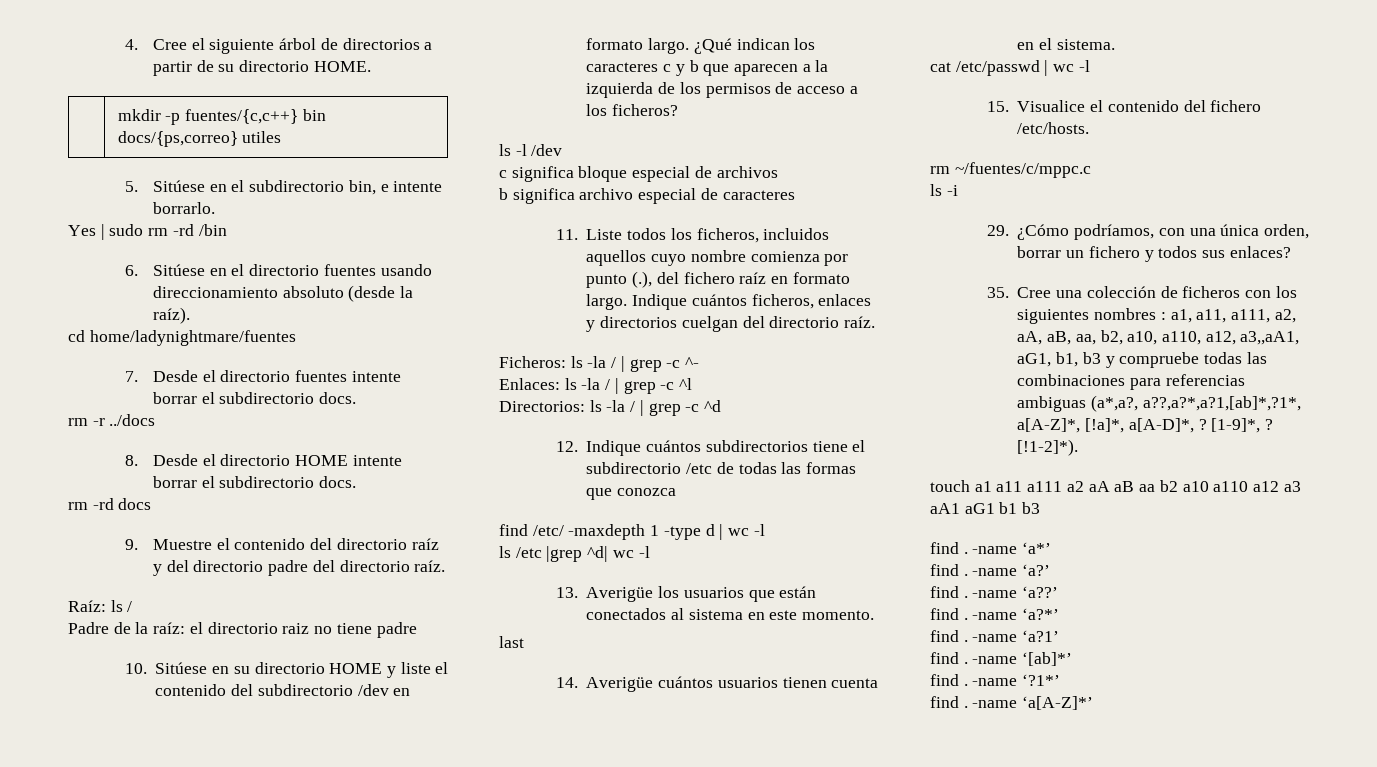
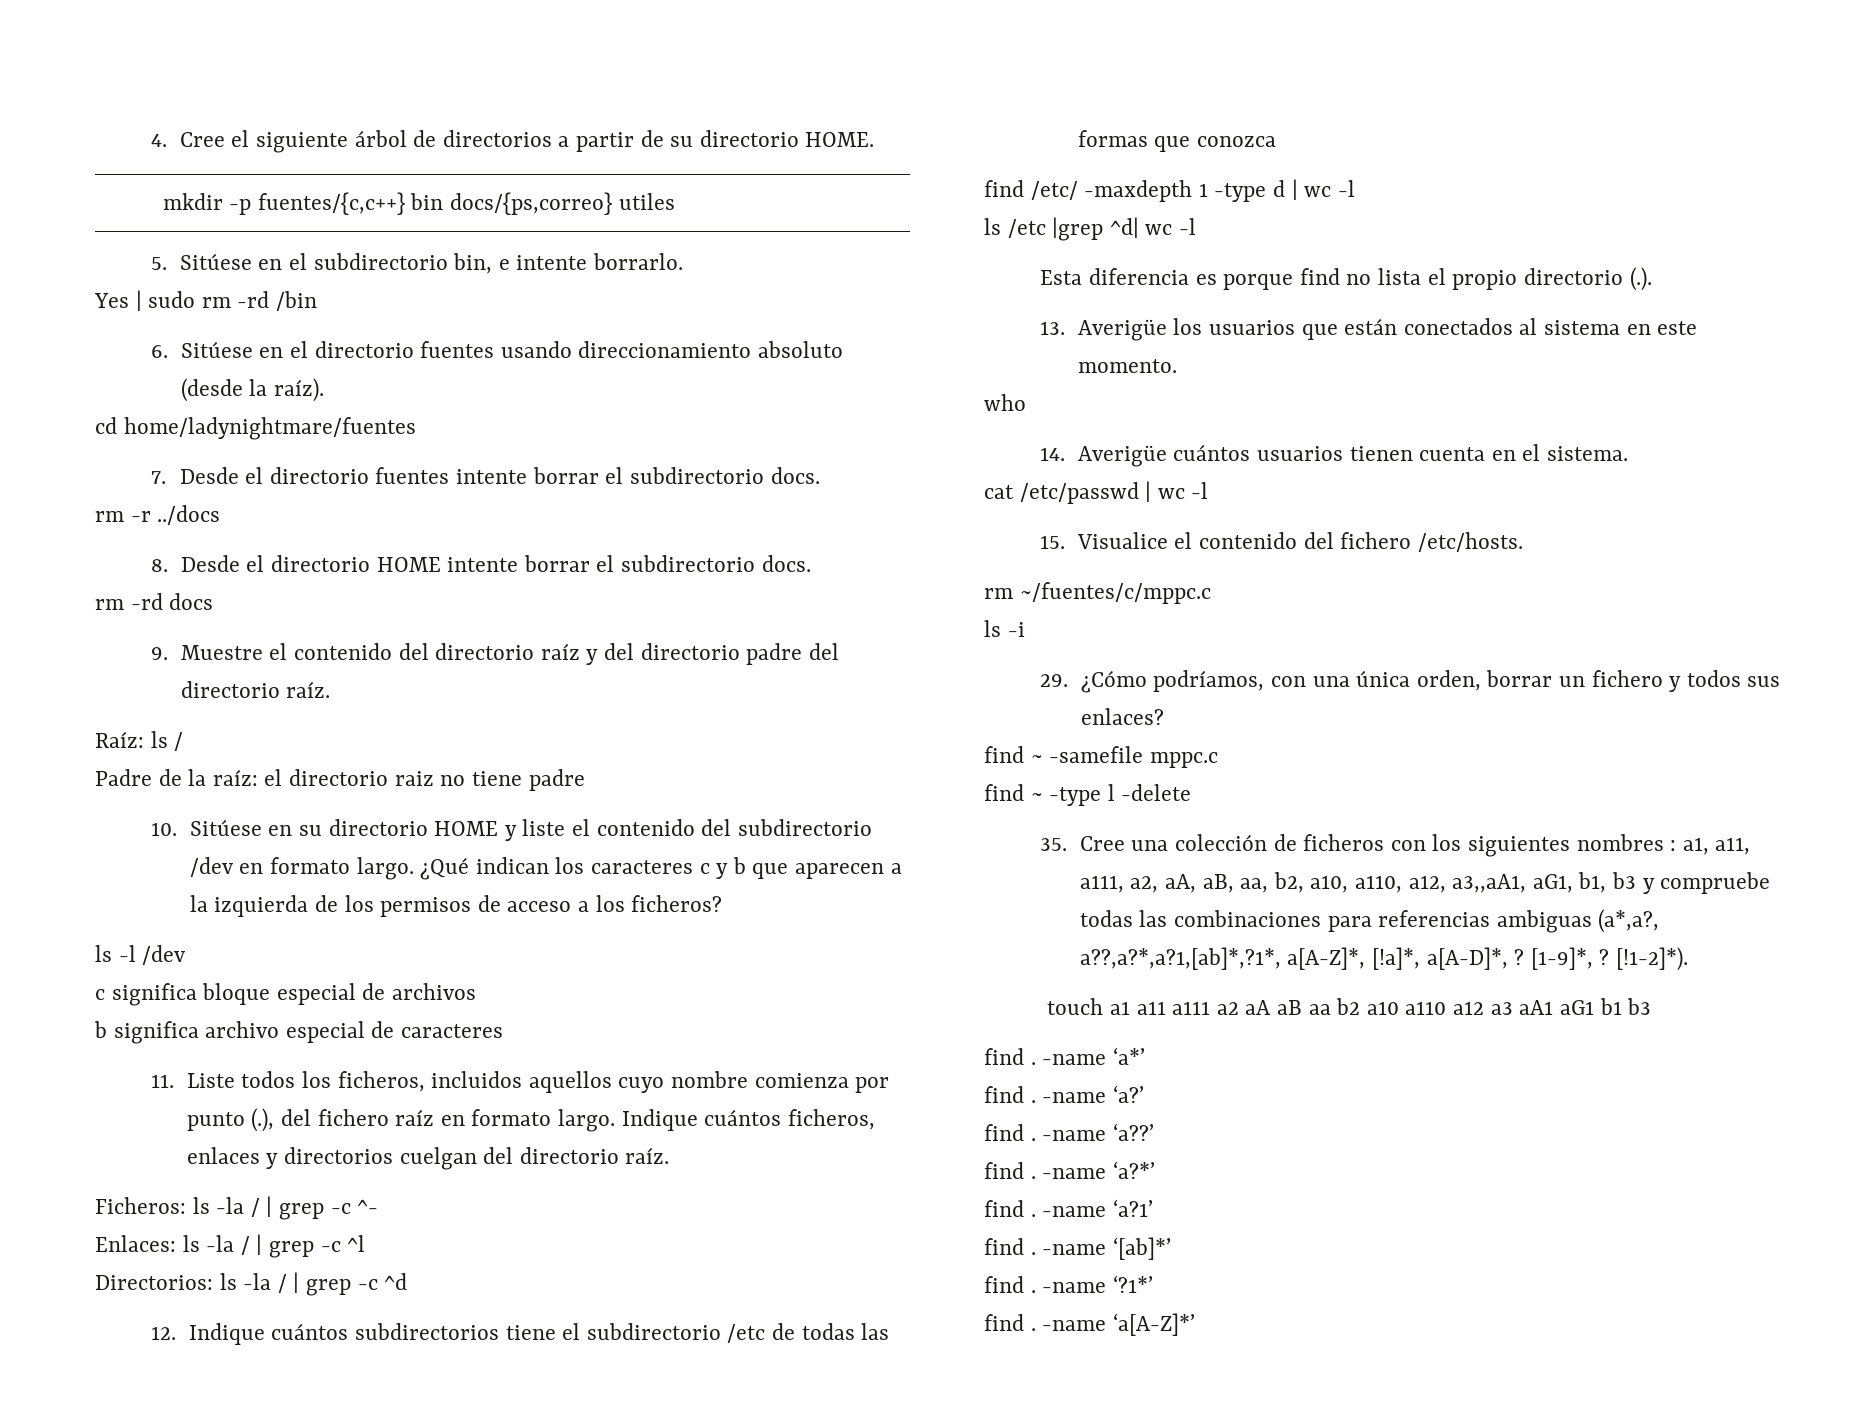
+ Esta diferencia es porque find no lista el propio directorio (.).
- last
+ who
+ find ~ -samefile mppc.c
+ find ~ -type l -delete

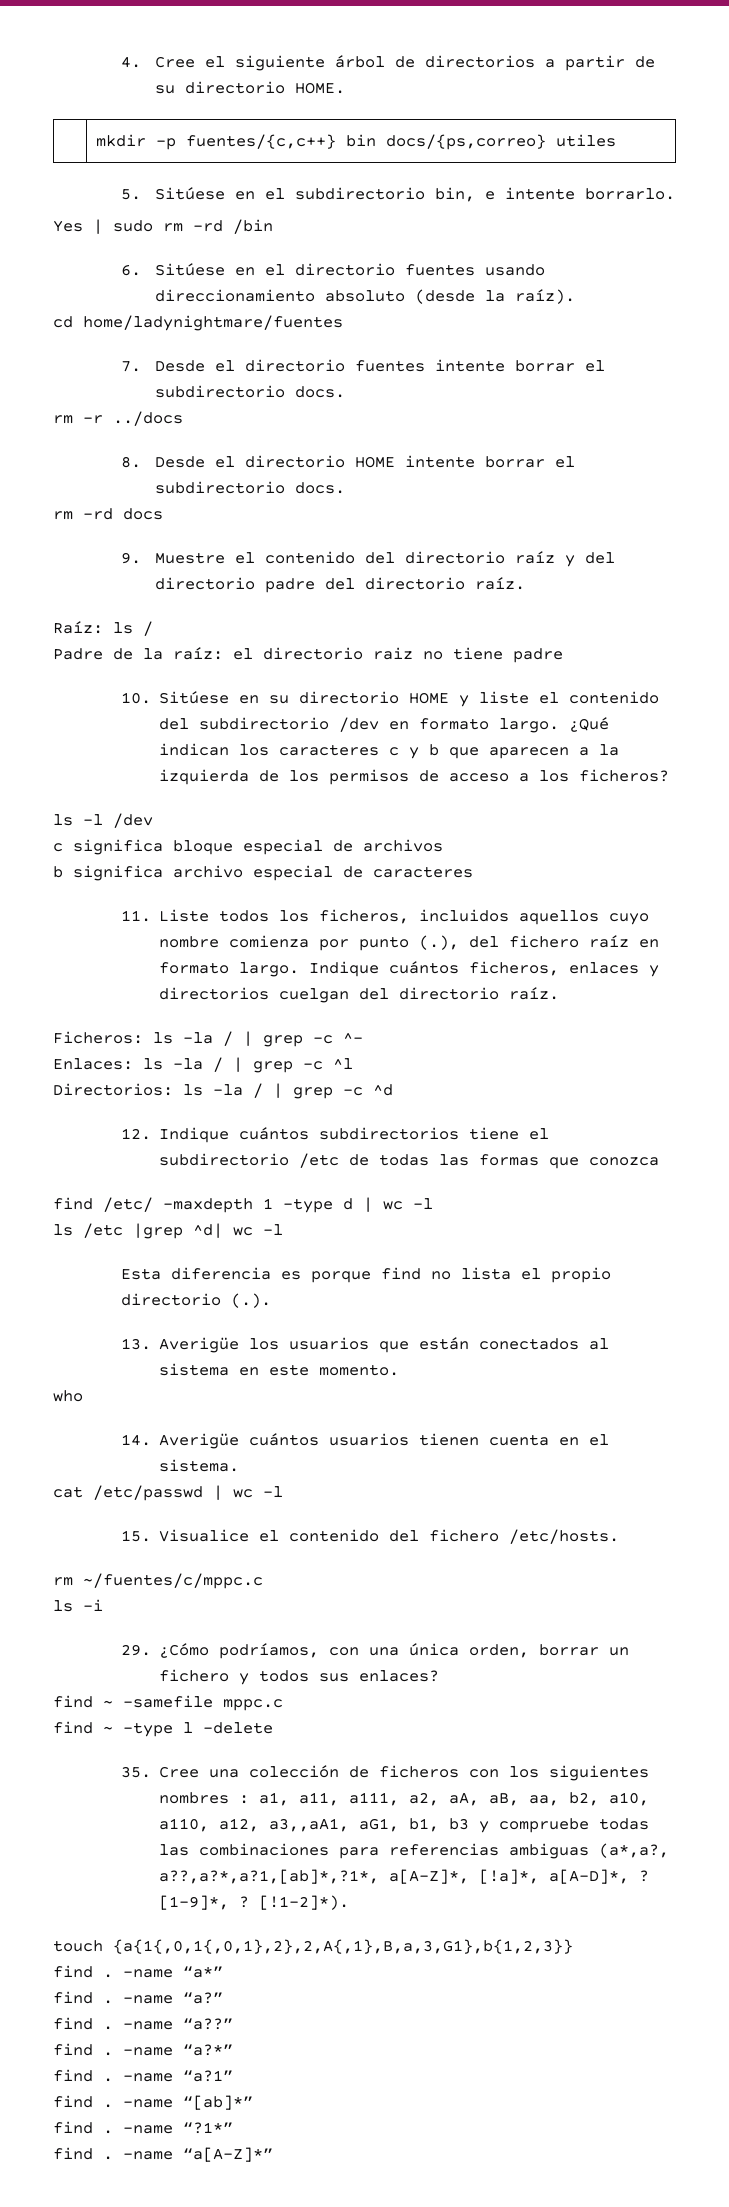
- touch a1 a11 a111 a2 aA aB aa b2 a10 a110 a12 a3 aA1 aG1 b1 b3
- find . -name ‘a*’
- find . -name ‘a?’
- find . -name ‘a??’
- find . -name ‘a?*’
- find . -name ‘a?1’
- find . -name ‘[ab]*’
- find . -name ‘?1*’
- find . -name ‘a[A-Z]*’
+ touch {a{1{,0,1{,0,1},2},2,A{,1},B,a,3,G1},b{1,2,3}}
+ find . -name “a*”
+ find . -name “a?”
+ find . -name “a??”
+ find . -name “a?*”
+ find . -name “a?1”
+ find . -name “[ab]*”
+ find . -name “?1*”
+ find . -name “a[A-Z]*”

